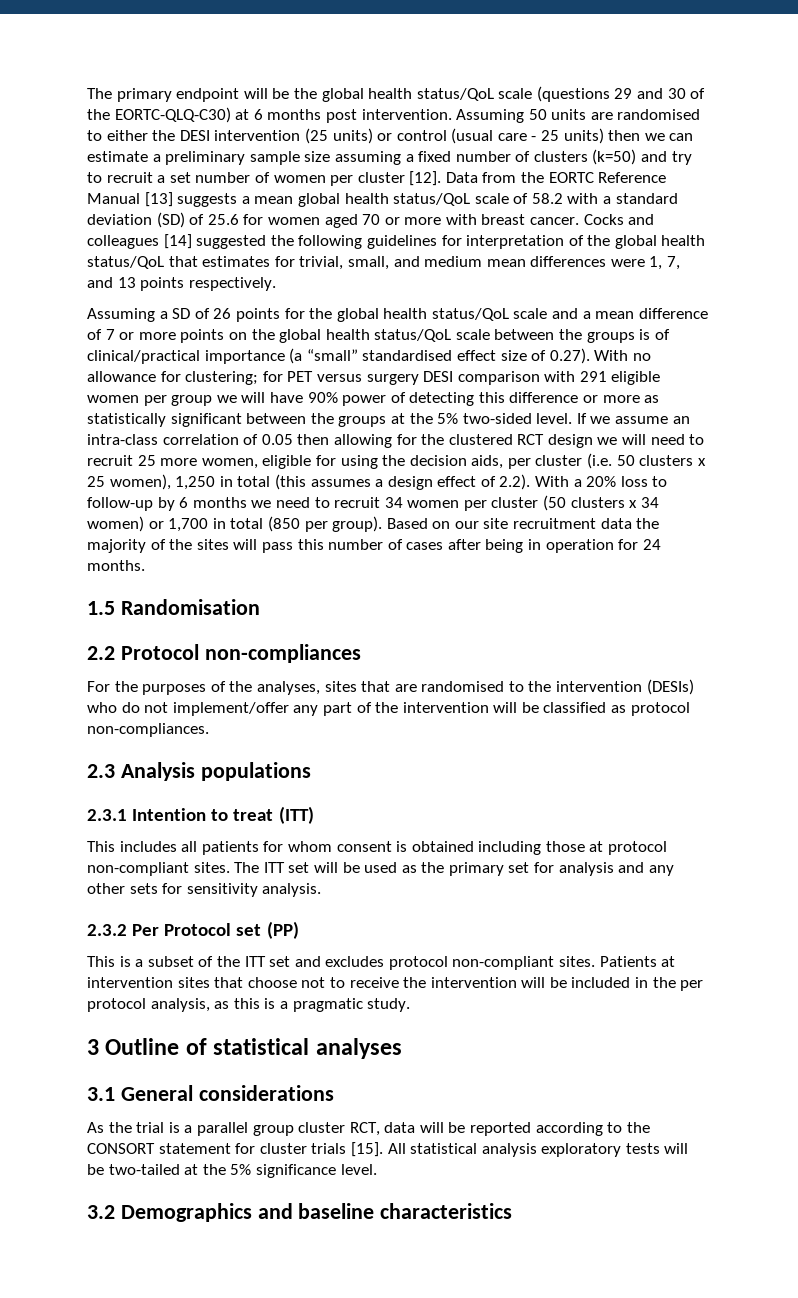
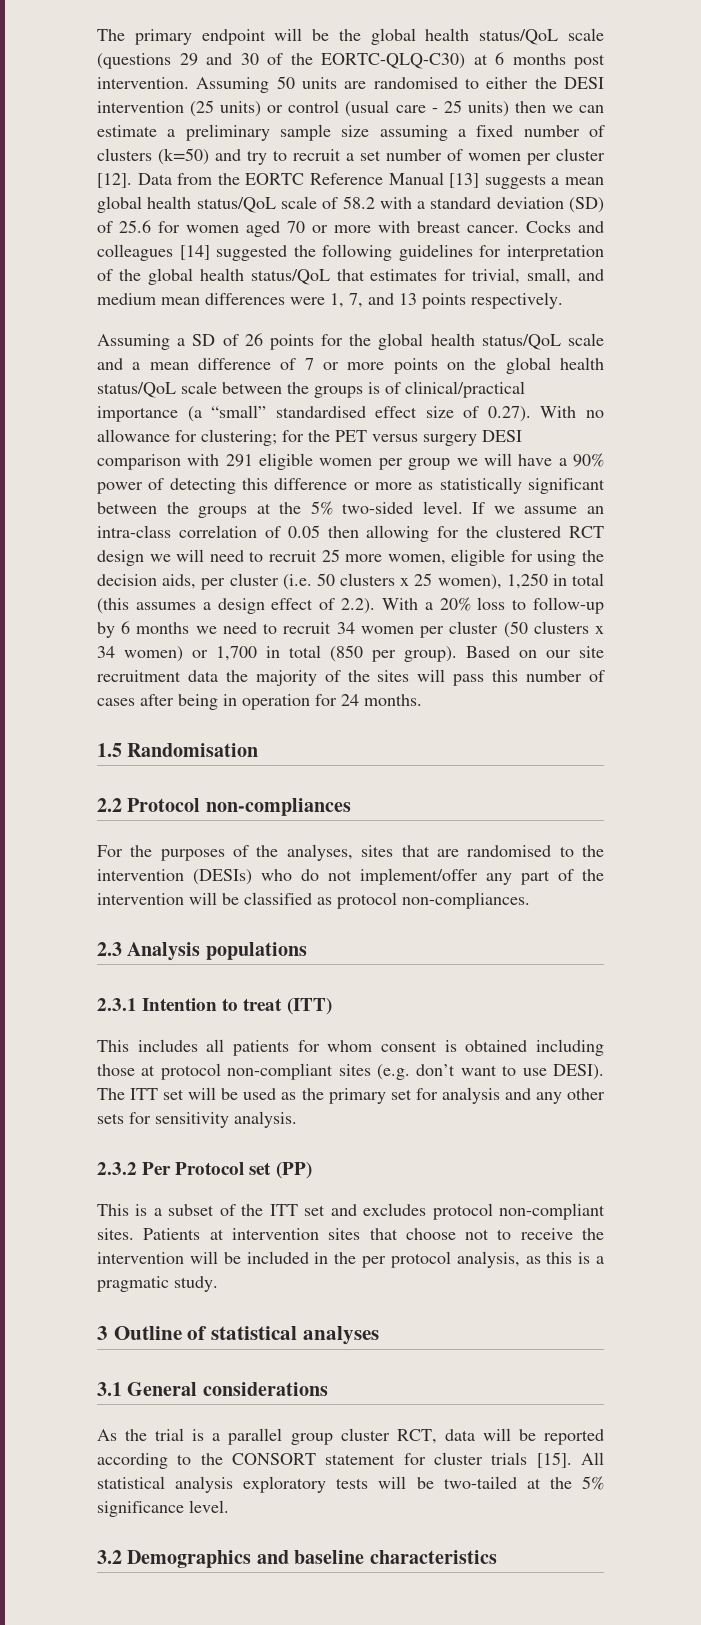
- for PET versus surgery DESI comparison with 291 eligible women per group we will have 90% power of detecting this difference or more as statistically significant between the groups at the 5% two-sided level.
+ for the PET versus surgery DESI comparison with 291 eligible women per group we will have a 90% power of detecting this difference or more as statistically significant between the groups at the 5% two-sided level.
- This includes all patients for whom consent is obtained including those at protocol non-compliant sites.
+ This includes all patients for whom consent is obtained including those at protocol non-compliant sites (e.g. don’t want to use DESI).

